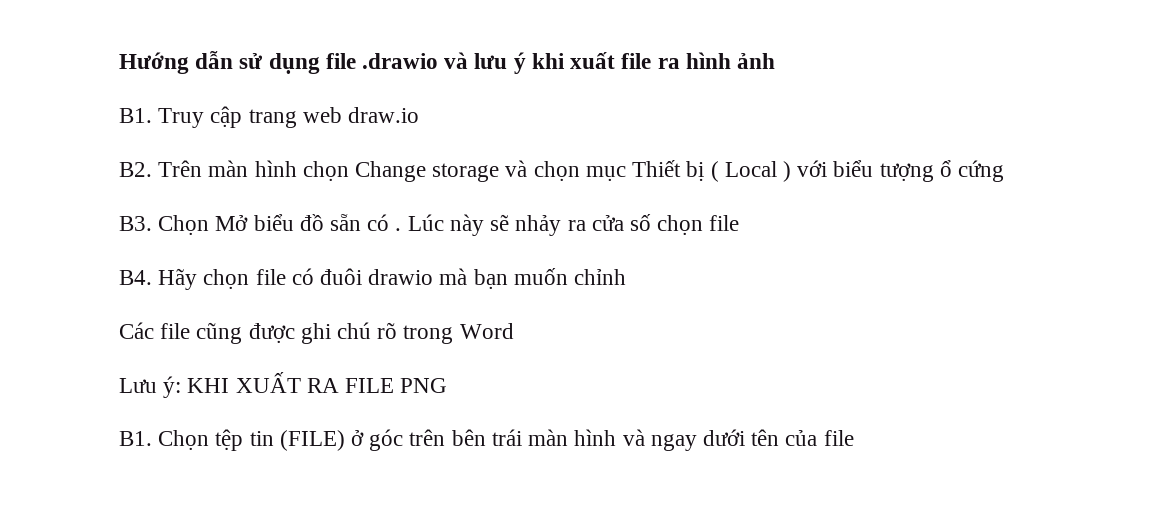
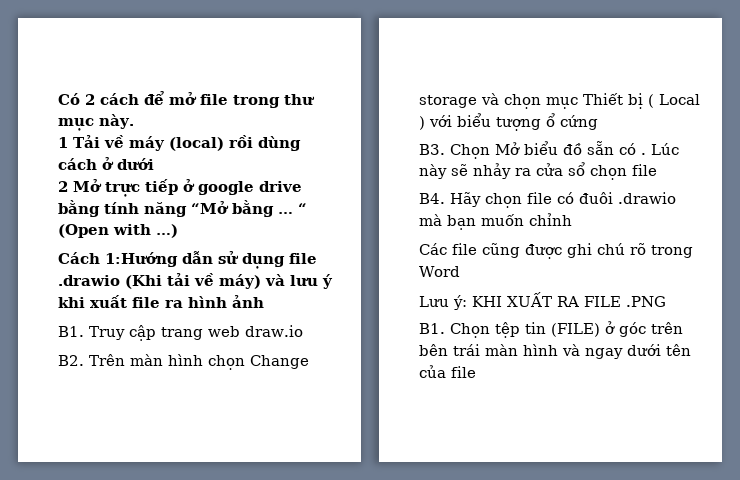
- Hướng dẫn sử dụng file .drawio và lưu ý khi xuất file ra hình ảnh
+ Có 2 cách để mở file trong thư mục này.
+ 1 Tải về máy (local) rồi dùng cách ở dưới
+ 2 Mở trực tiếp ở google drive bằng tính năng “Mở bằng … “ (Open with …)
+ Cách 1:Hướng dẫn sử dụng file .drawio (Khi tải về máy) và lưu ý khi xuất file ra hình ảnh
- Lúc này sẽ nhảy ra cửa số chọn file
+ Lúc này sẽ nhảy ra cửa sổ chọn file
- B4. Hãy chọn file có đuôi drawio mà bạn muốn chỉnh
+ B4. Hãy chọn file có đuôi .drawio mà bạn muốn chỉnh
- Lưu ý: KHI XUẤT RA FILE PNG
+ Lưu ý: KHI XUẤT RA FILE .PNG

